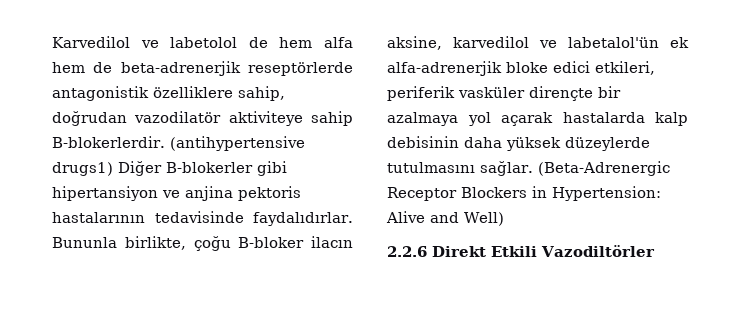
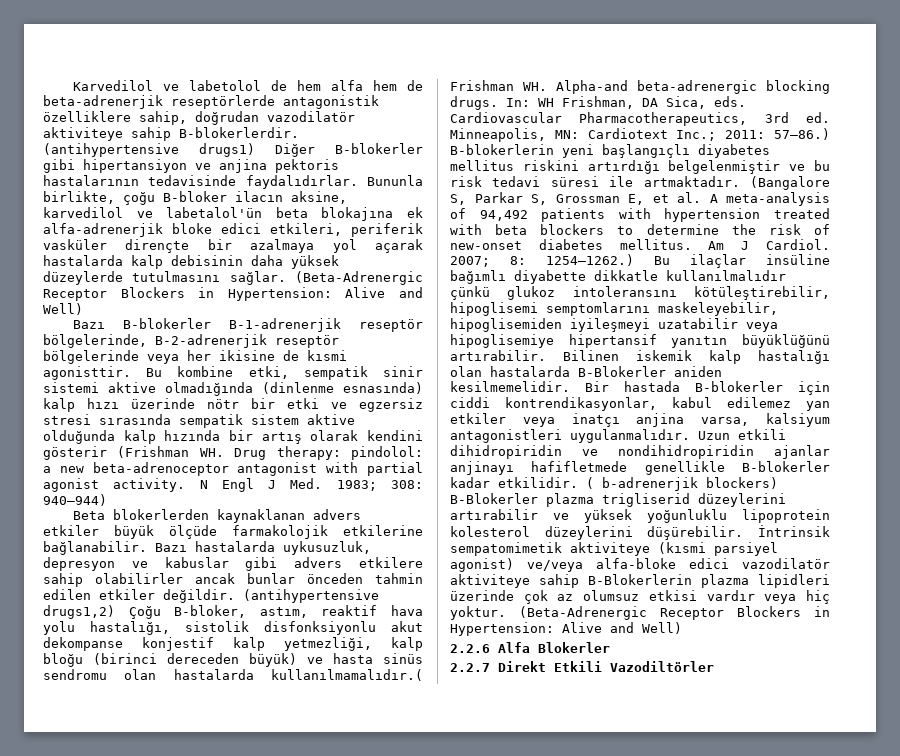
- Bununla birlikte, çoğu B-bloker ilacın aksine, karvedilol ve labetalol'ün ek alfa-adrenerjik bloke edici etkileri, periferik vasküler dirençte bir azalmaya yol açarak hastalarda kalp debisinin daha yüksek düzeylerde tutulmasını sağlar.
+ Bununla birlikte, çoğu B-bloker ilacın aksine, karvedilol ve labetalol'ün beta blokajına ek alfa-adrenerjik bloke edici etkileri, periferik vasküler dirençte bir azalmaya yol açarak hastalarda kalp debisinin daha yüksek düzeylerde tutulmasını sağlar.
- 2.2.6 Direkt Etkili Vazodiltörler
+ Bazı B-blokerler B-1-adrenerjik reseptör bölgelerinde, B-2-adrenerjik reseptör bölgelerinde veya her ikisine de kısmi agonisttir. Bu kombine etki, sempatik sinir sistemi aktive olmadığında (dinlenme esnasında) kalp hızı üzerinde nötr bir etki ve egzersiz stresi sırasında sempatik sistem aktive olduğunda kalp hızında bir artış olarak kendini gösterir (Frishman WH. Drug therapy: pindolol: a new beta-adrenoceptor antagonist with partial agonist activity. N Engl J Med. 1983; 308: 940–944)
+ Beta blokerlerden kaynaklanan advers etkiler büyük ölçüde farmakolojik etkilerine bağlanabilir. Bazı hastalarda uykusuzluk, depresyon ve kabuslar gibi advers etkilere sahip olabilirler ancak bunlar önceden tahmin edilen etkiler değildir. (antihypertensive drugs1,2) Çoğu B-bloker, astım, reaktif hava yolu hastalığı, sistolik disfonksiyonlu akut dekompanse konjestif kalp yetmezliği, kalp bloğu (birinci dereceden büyük) ve hasta sinüs sendromu olan hastalarda kullanılmamalıdır.( Frishman WH. Alpha-and beta-adrenergic blocking drugs. In: WH Frishman, DA Sica, eds. Cardiovascular Pharmacotherapeutics, 3rd ed. Minneapolis, MN: Cardiotext Inc.; 2011: 57–86.) B-blokerlerin yeni başlangıçlı diyabetes mellitus riskini artırdığı belgelenmiştir ve bu risk tedavi süresi ile artmaktadır. (Bangalore S, Parkar S, Grossman E, et al. A meta-analysis of 94,492 patients with hypertension treated with beta blockers to determine the risk of new-onset diabetes mellitus. Am J Cardiol. 2007; 8: 1254–1262.) Bu ilaçlar insüline bağımlı diyabette dikkatle kullanılmalıdır çünkü glukoz intoleransını kötüleştirebilir, hipoglisemi semptomlarını maskeleyebilir, hipoglisemiden iyileşmeyi uzatabilir veya hipoglisemiye hipertansif yanıtın büyüklüğünü artırabilir. Bilinen iskemik kalp hastalığı olan hastalarda B-Blokerler aniden kesilmemelidir. Bir hastada B-blokerler için ciddi kontrendikasyonlar, kabul edilemez yan etkiler veya inatçı anjina varsa, kalsiyum antagonistleri uygulanmalıdır. Uzun etkili dihidropiridin ve nondihidropiridin ajanlar anjinayı hafifletmede genellikle B-blokerler kadar etkilidir. ( b-adrenerjik blockers) B-Blokerler plazma trigliserid düzeylerini artırabilir ve yüksek yoğunluklu lipoprotein kolesterol düzeylerini düşürebilir. İntrinsik sempatomimetik aktiviteye (kısmi parsiyel agonist) ve/veya alfa-bloke edici vazodilatör aktiviteye sahip B-Blokerlerin plazma lipidleri üzerinde çok az olumsuz etkisi vardır veya hiç yoktur. (Beta-Adrenergic Receptor Blockers in Hypertension: Alive and Well)
+ 2.2.6 Alfa Blokerler
+ 2.2.7 Direkt Etkili Vazodiltörler

